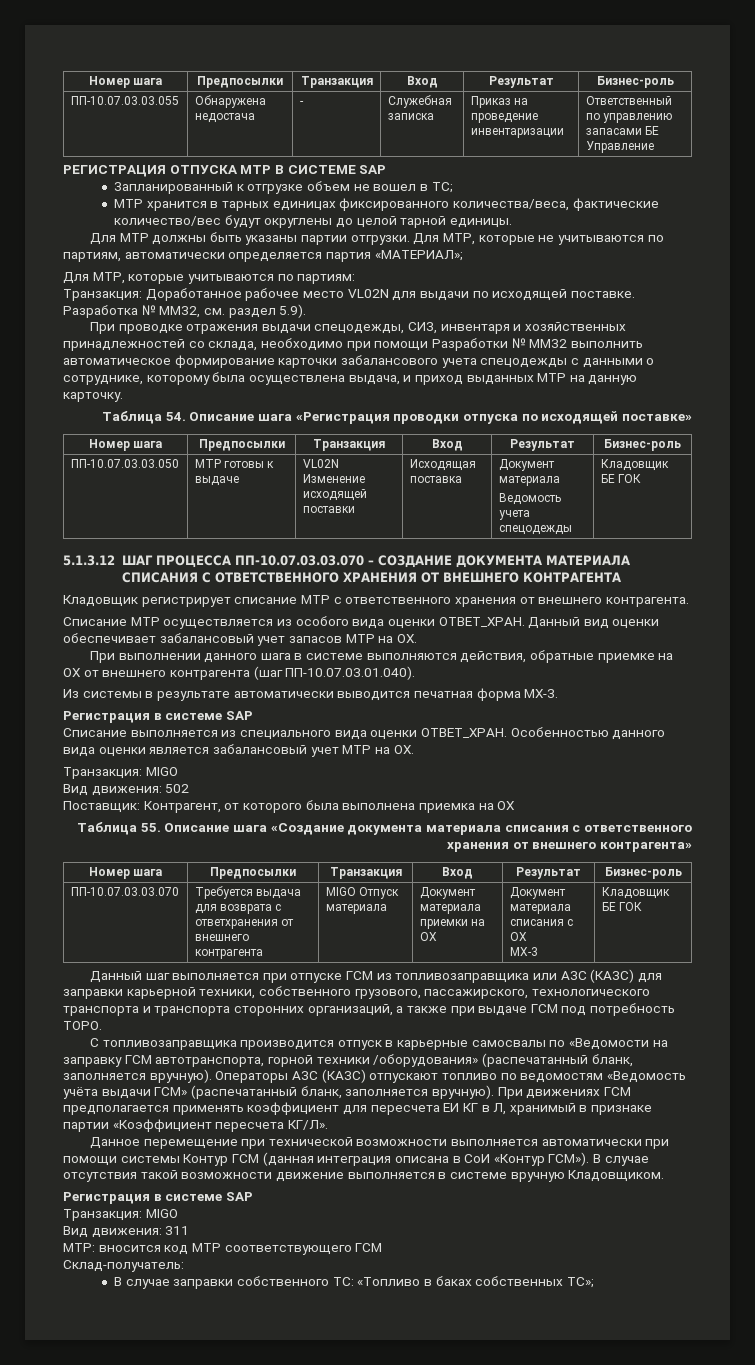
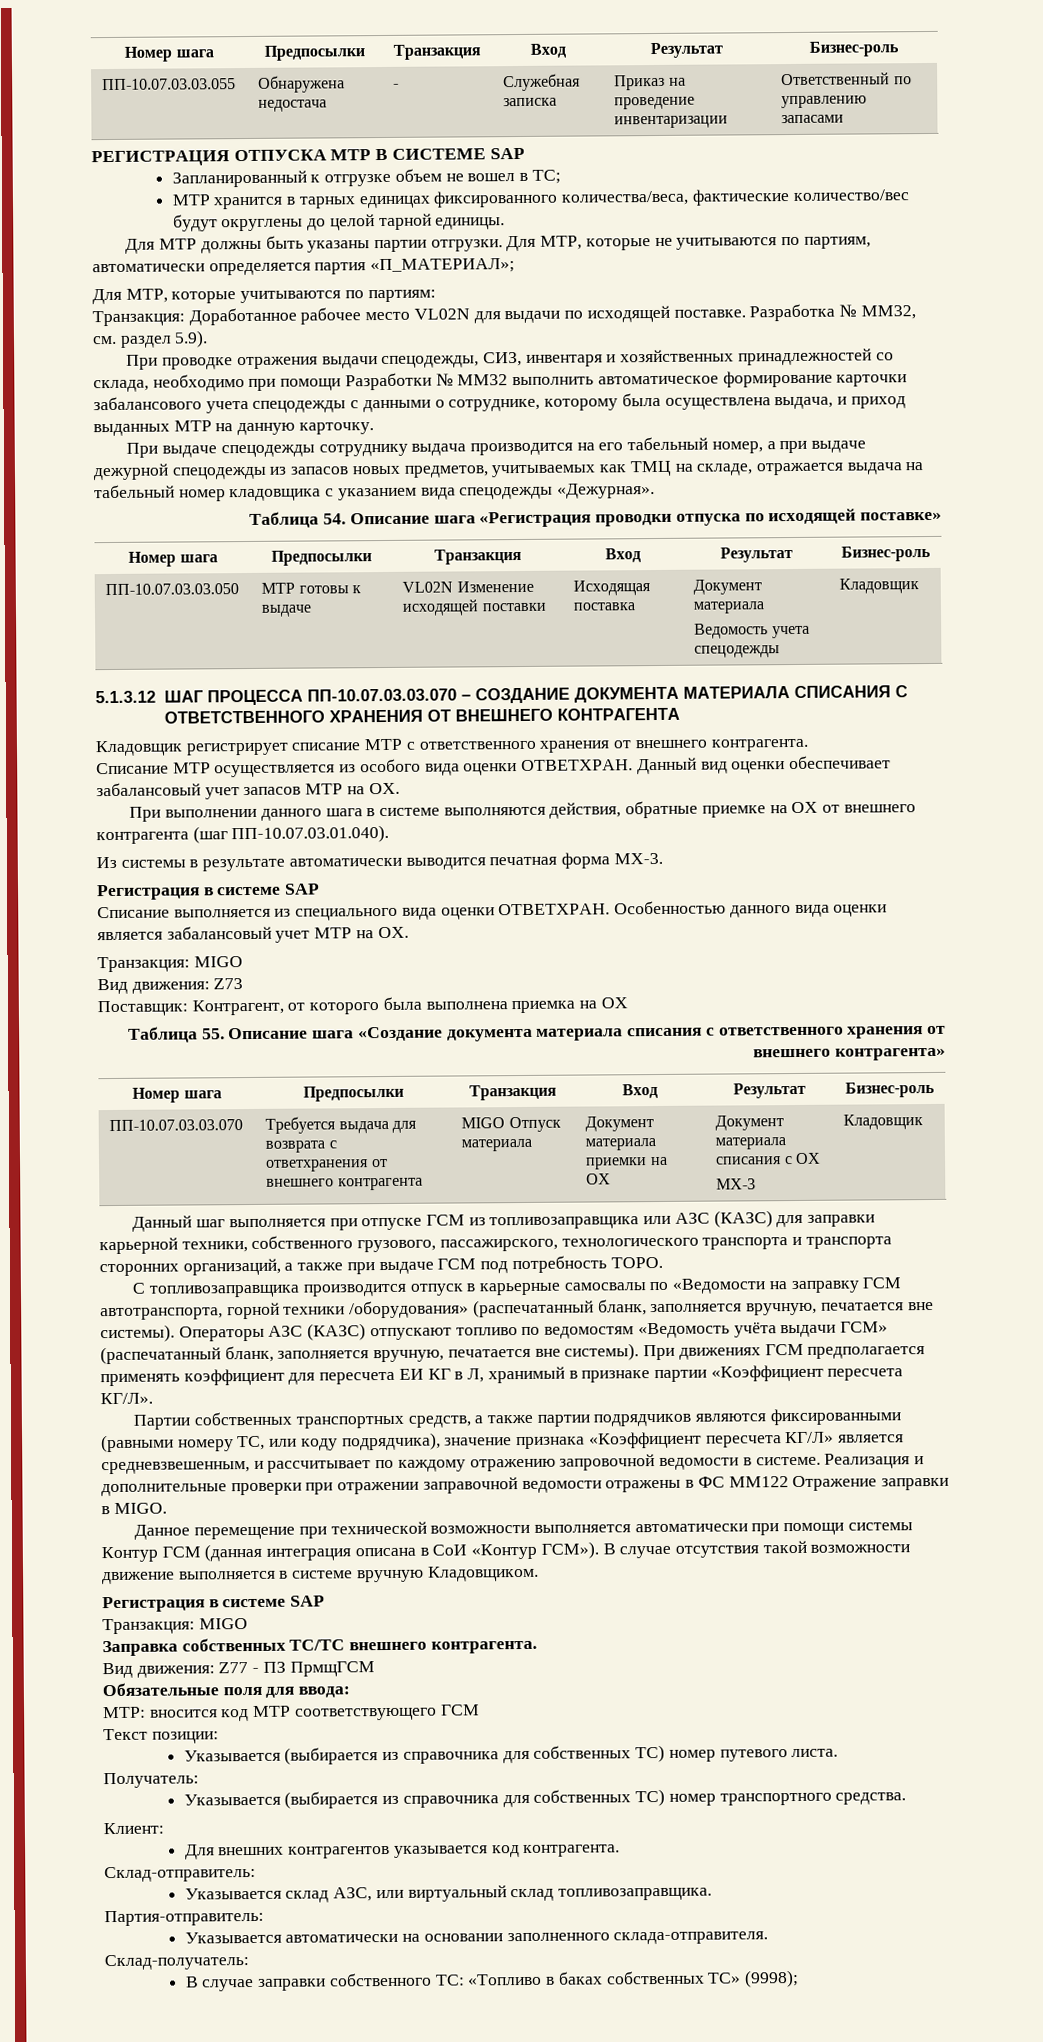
- ПП-10.07.03.03.055 | Обнаружена недостача | - | Служебная записка | Приказ на проведение инвентаризации | Ответственный по управлению запасами БЕ Управление
+ ПП-10.07.03.03.055 | Обнаружена недостача | - | Служебная записка | Приказ на проведение инвентаризации | Ответственный по управлению запасами
- Для МТР, которые не учитываются по партиям, автоматически определяется партия «МАТЕРИАЛ»;
+ Для МТР, которые не учитываются по партиям, автоматически определяется партия «П_МАТЕРИАЛ»;
+ При выдаче спецодежды сотруднику выдача производится на его табельный номер, а при выдаче дежурной спецодежды из запасов новых предметов, учитываемых как ТМЦ на складе, отражается выдача на табельный номер кладовщика с указанием вида спецодежды «Дежурная».
  ПП-10.07.03.03.050 | МТР готовы к выдаче | VL02N Изменение исходящей поставки | Исходящая поставка | Документ материала
- Ведомость учета спецодежды | Кладовщик БЕ ГОК
+ Ведомость учета спецодежды | Кладовщик
- Списание МТР осуществляется из особого вида оценки ОТВЕТ_ХРАН.
+ Списание МТР осуществляется из особого вида оценки ОТВЕТХРАН.
- Списание выполняется из специального вида оценки ОТВЕТ_ХРАН.
+ Списание выполняется из специального вида оценки ОТВЕТХРАН.
- Вид движения: 502
+ Вид движения: Z73
  ПП-10.07.03.03.070 | Требуется выдача для возврата с ответхранения от внешнего контрагента | MIGO Отпуск материала | Документ материала приемки на ОХ | Документ материала списания с ОХ
- МХ-3 | Кладовщик БЕ ГОК
+ МХ-3 | Кладовщик
- С топливозаправщика производится отпуск в карьерные самосвалы по «Ведомости на заправку ГСМ автотранспорта, горной техники /оборудования» (распечатанный бланк, заполняется вручную).
+ С топливозаправщика производится отпуск в карьерные самосвалы по «Ведомости на заправку ГСМ автотранспорта, горной техники /оборудования» (распечатанный бланк, заполняется вручную, печатается вне системы).
- Операторы АЗС (КАЗС) отпускают топливо по ведомостям «Ведомость учёта выдачи ГСМ» (распечатанный бланк, заполняется вручную).
+ Операторы АЗС (КАЗС) отпускают топливо по ведомостям «Ведомость учёта выдачи ГСМ» (распечатанный бланк, заполняется вручную, печатается вне системы).
+ Партии собственных транспортных средств, а также партии подрядчиков являются фиксированными (равными номеру ТС, или коду подрядчика), значение признака «Коэффициент пересчета КГ/Л» является средневзвешенным, и рассчитывает по каждому отражению запровочной ведомости в системе. Реализация и дополнительные проверки при отражении заправочной ведомости отражены в ФС MM122 Отражение заправки в MIGO.
- Вид движения: 311
+ Заправка собственных ТС/ТС внешнего контрагента.
+ Вид движения: Z77 - ПЗ ПрмщГСМ
+ Обязательные поля для ввода:
+ Текст позиции:
+ Указывается (выбирается из справочника для собственных ТС) номер путевого листа.
+ Получатель:
+ Указывается (выбирается из справочника для собственных ТС) номер транспортного средства.
+ Клиент:
+ Для внешних контрагентов указывается код контрагента.
+ Склад-отправитель:
+ Указывается склад АЗС, или виртуальный склад топливозаправщика.
+ Партия-отправитель:
+ Указывается автоматически на основании заполненного склада-отправителя.
- В случае заправки собственного ТС: «Топливо в баках собственных ТС»;
+ В случае заправки собственного ТС: «Топливо в баках собственных ТС» (9998);

